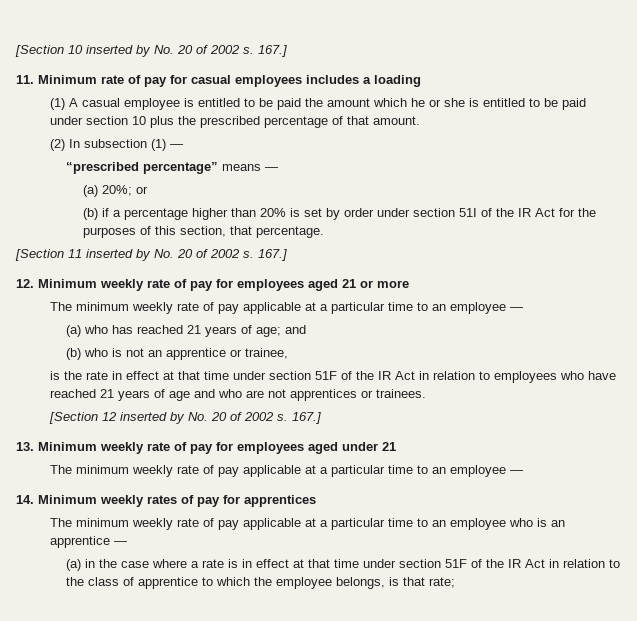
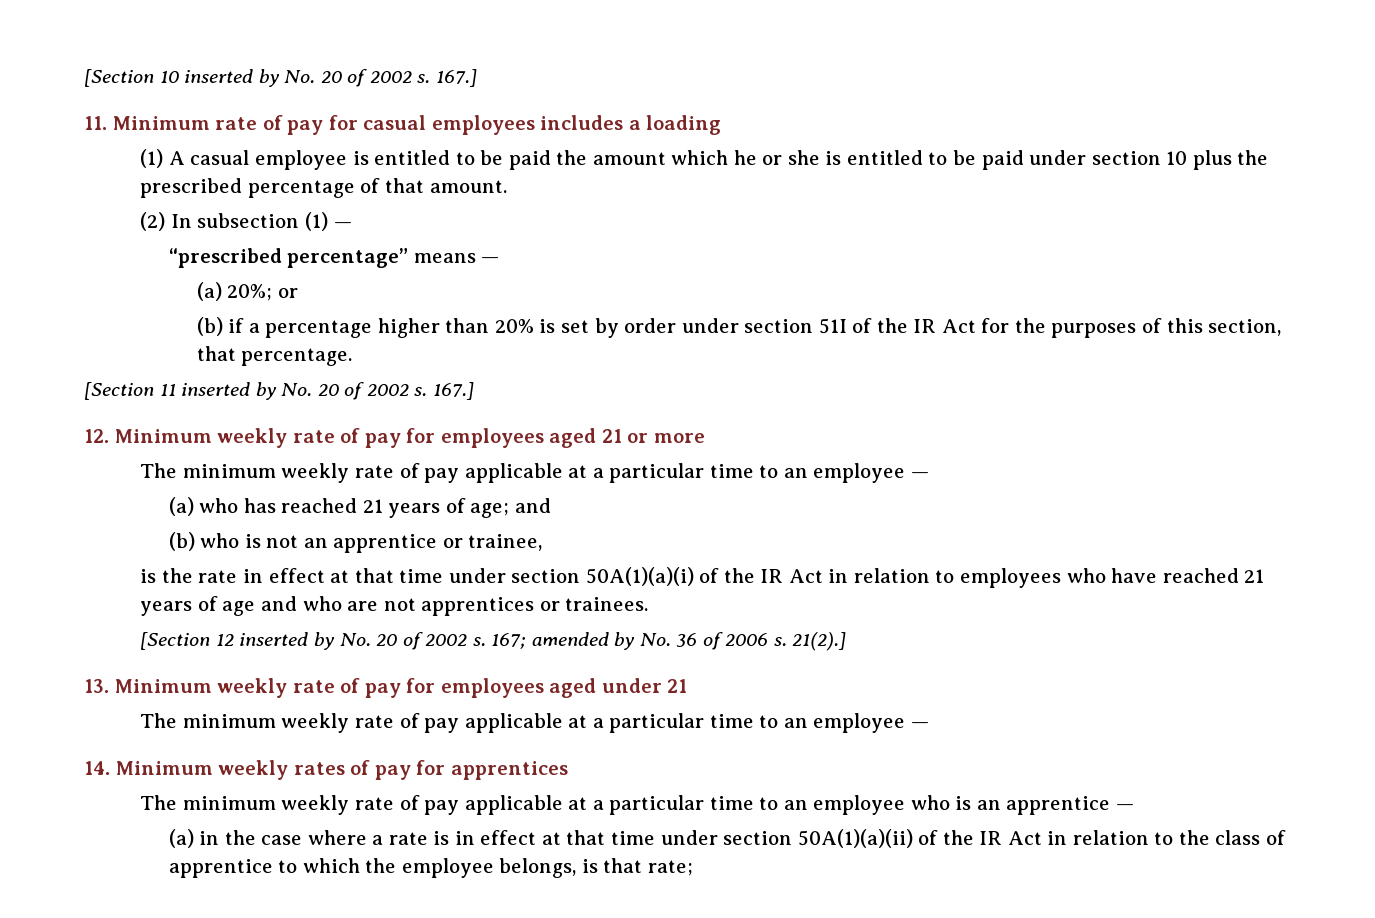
- is the rate in effect at that time under section 51F of the IR Act in relation to employees who have reached 21 years of age and who are not apprentices or trainees.
+ is the rate in effect at that time under section 50A(1)(a)(i) of the IR Act in relation to employees who have reached 21 years of age and who are not apprentices or trainees.
- [Section 12 inserted by No. 20 of 2002 s. 167.]
+ [Section 12 inserted by No. 20 of 2002 s. 167; amended by No. 36 of 2006 s. 21(2).]
- (a) in the case where a rate is in effect at that time under section 51F of the IR Act in relation to the class of apprentice to which the employee belongs, is that rate;
+ (a) in the case where a rate is in effect at that time under section 50A(1)(a)(ii) of the IR Act in relation to the class of apprentice to which the employee belongs, is that rate;

